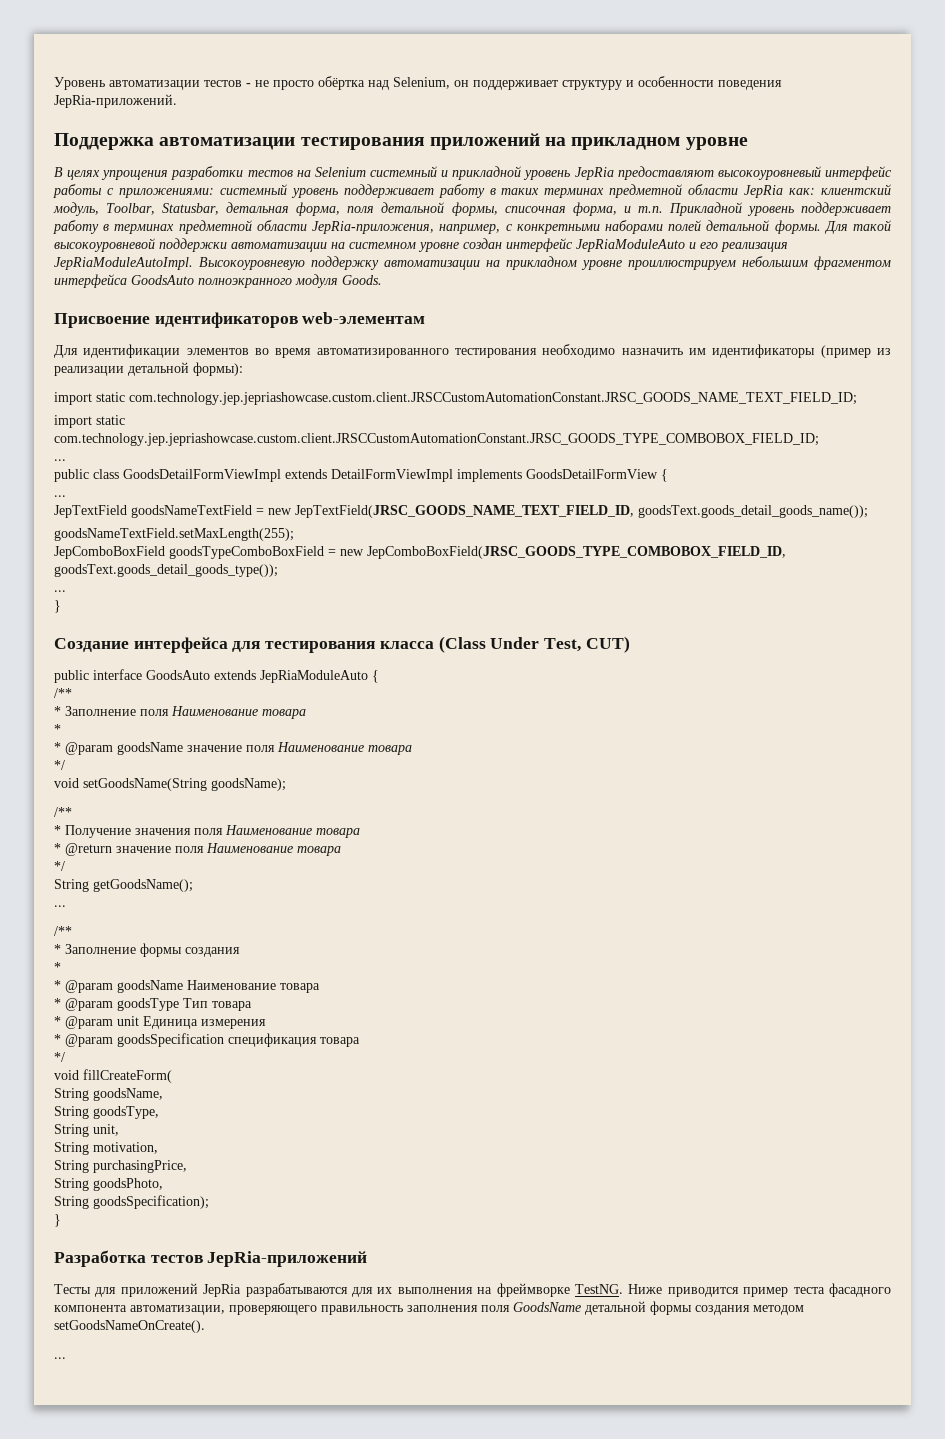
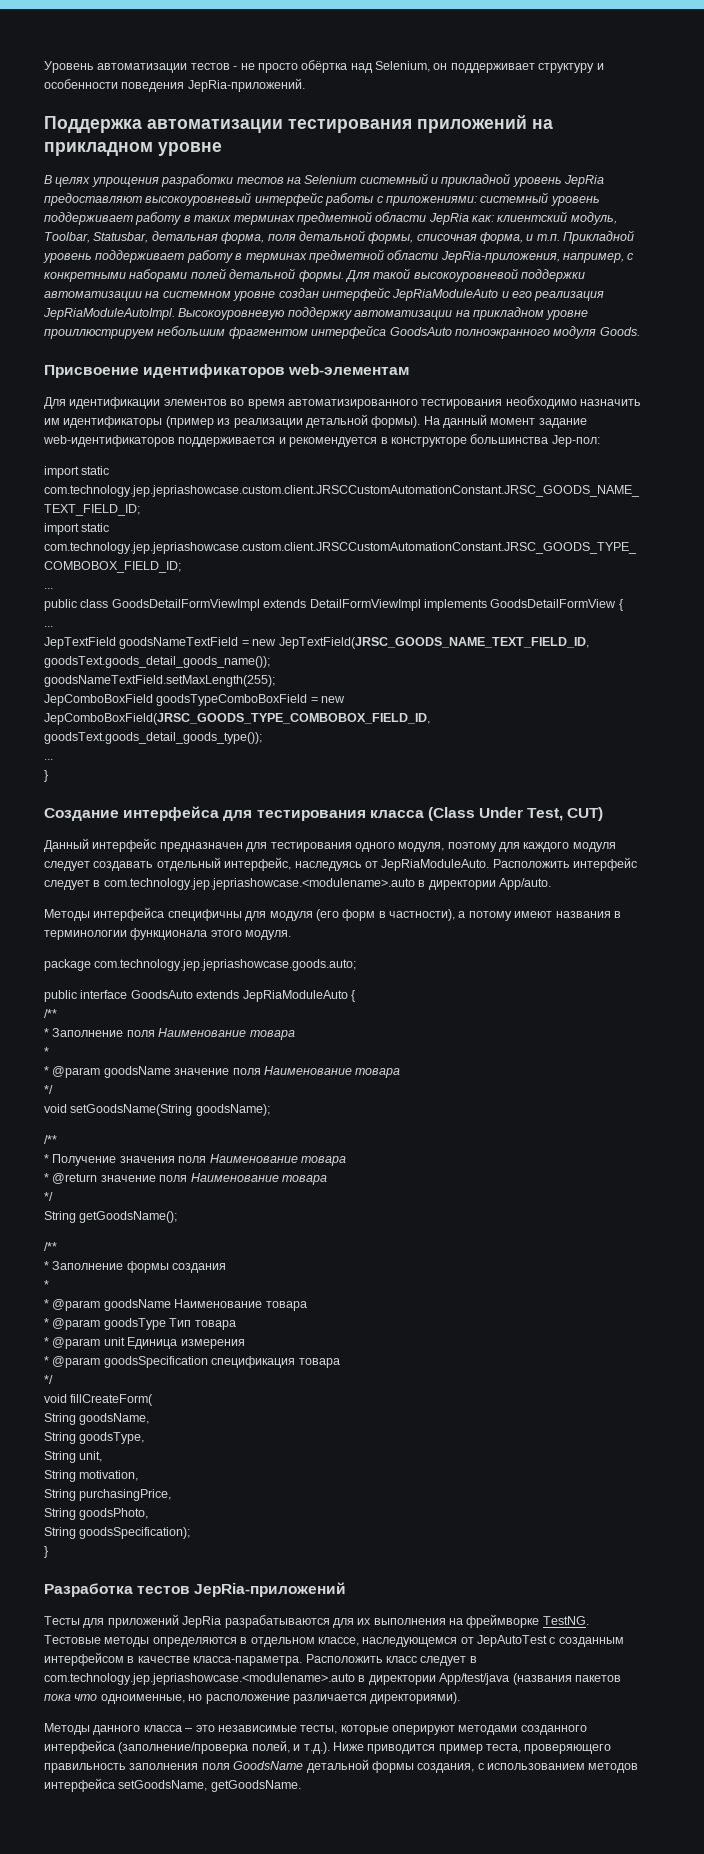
- Для идентификации элементов во время автоматизированного тестирования необходимо назначить им идентификаторы (пример из реализации детальной формы):
+ Для идентификации элементов во время автоматизированного тестирования необходимо назначить им идентификаторы (пример из реализации детальной формы). На данный момент задание web-идентификаторов поддерживается и рекомендуется в конструкторе большинства Jep-пол:
+ Данный интерфейс предназначен для тестирования одного модуля, поэтому для каждого модуля следует создавать отдельный интерфейс, наследуясь от JepRiaModuleAuto. Расположить интерфейс следует в com.technology.jep.jepriashowcase.<modulename>.auto в директории App/auto.
+ Методы интерфейса специфичны для модуля (его форм в частности), а потому имеют названия в терминологии функционала этого модуля.
+ package com.technology.jep.jepriashowcase.goods.auto;
  String getGoodsName();
- ...
- Ниже приводится пример теста фасадного компонента автоматизации, проверяющего правильность заполнения поля GoodsName детальной формы создания методом setGoodsNameOnCreate().
- ...
+ Тестовые методы определяются в отдельном классе, наследующемся от JepAutoTest c созданным интерфейсом в качестве класса-параметра. Расположить класс следует в com.technology.jep.jepriashowcase.<modulename>.auto в директории App/test/java (названия пакетов пока что одноименные, но расположение различается директориями).
+ Методы данного класса – это независимые тесты, которые оперируют методами созданного интерфейса (заполнение/проверка полей, и т.д.). Ниже приводится пример теста, проверяющего правильность заполнения поля GoodsName детальной формы создания, с использованием методов интерфейса setGoodsName, getGoodsName.

